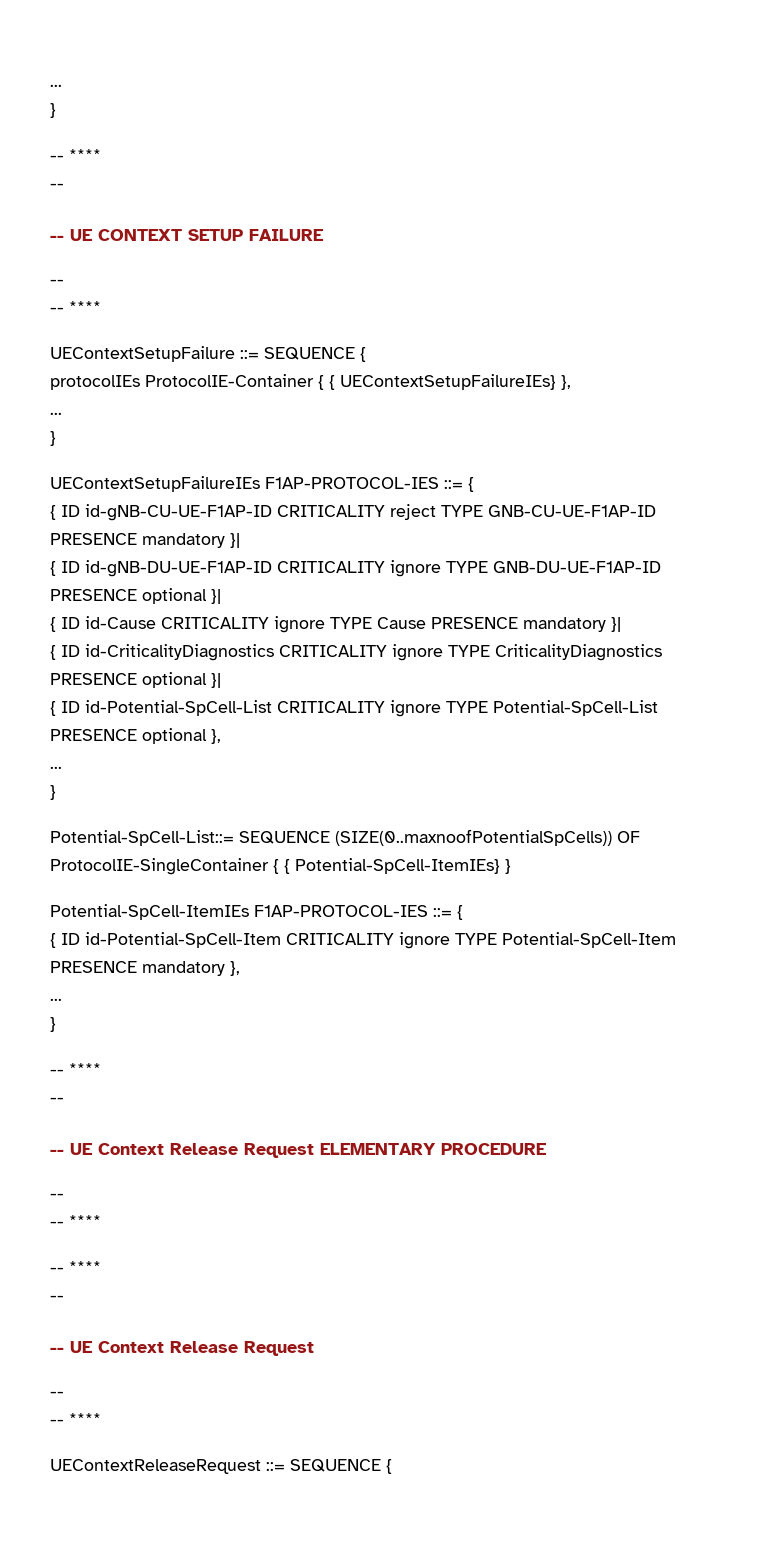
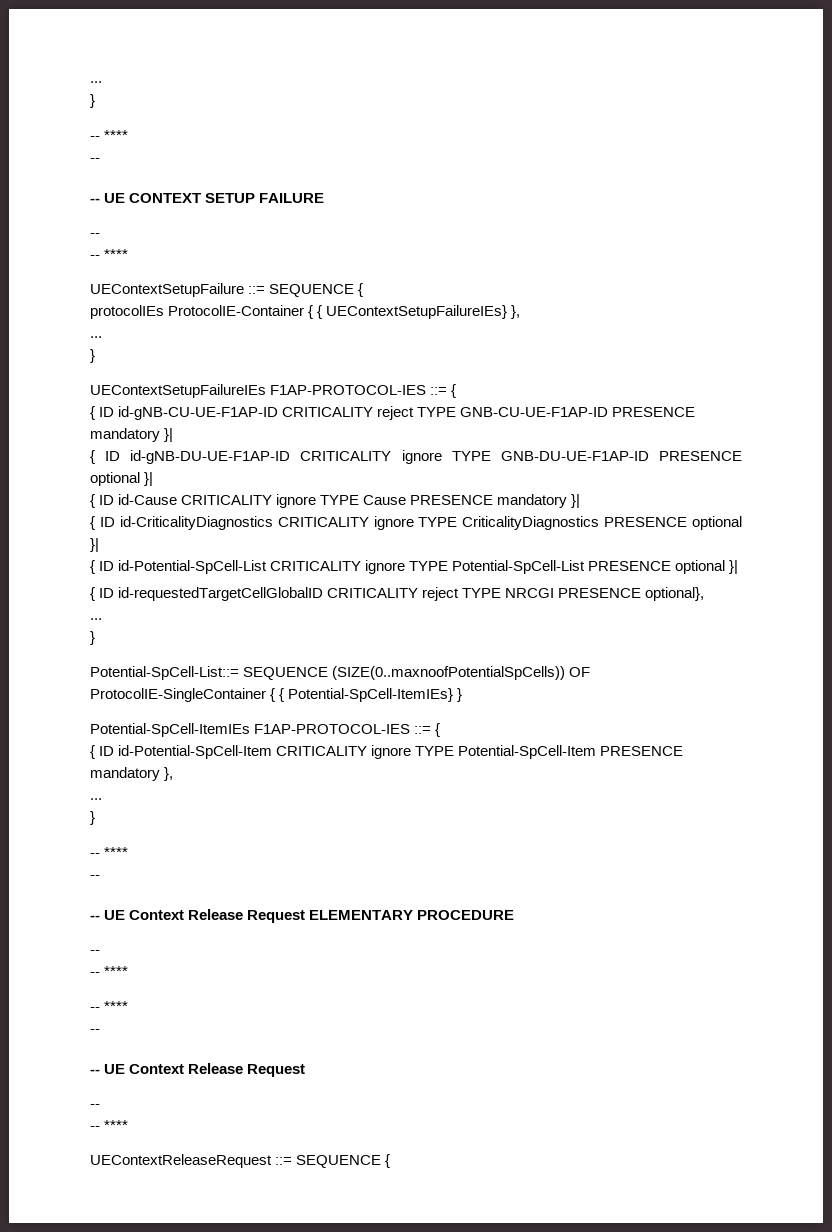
- { ID id-Potential-SpCell-List CRITICALITY ignore TYPE Potential-SpCell-List PRESENCE optional },
+ { ID id-Potential-SpCell-List CRITICALITY ignore TYPE Potential-SpCell-List PRESENCE optional }|
+ { ID id-requestedTargetCellGlobalID CRITICALITY reject TYPE NRCGI PRESENCE optional},

